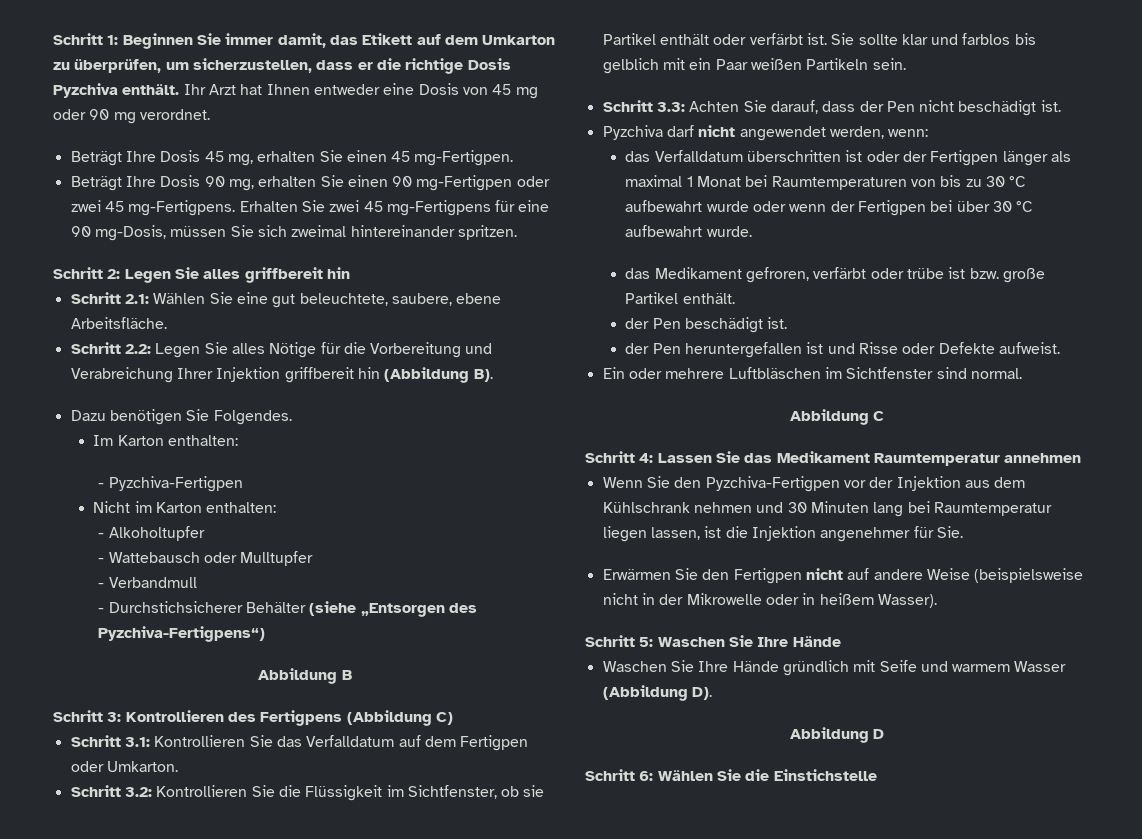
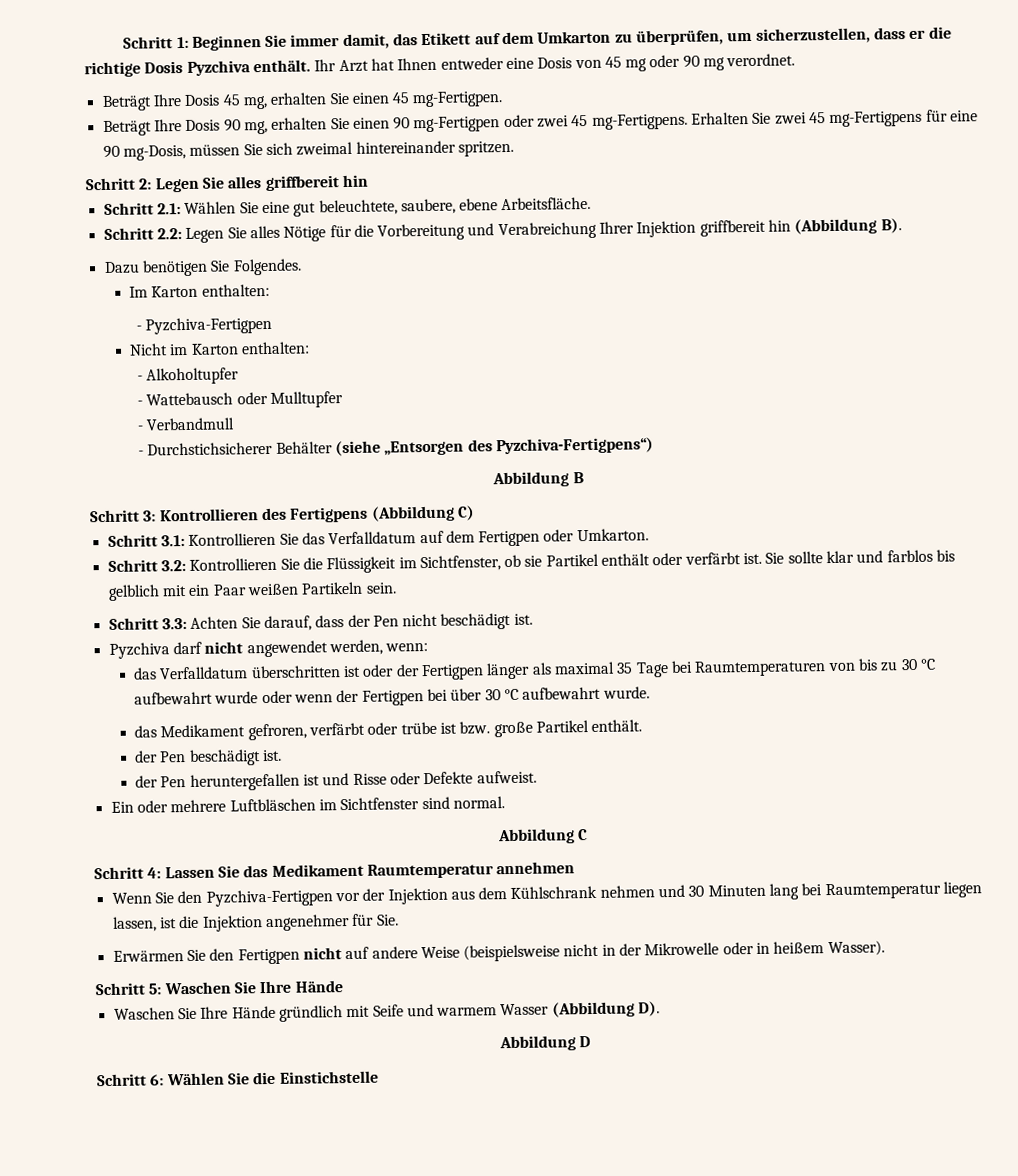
- das Verfalldatum überschritten ist oder der Fertigpen länger als maximal 1 Monat bei Raumtemperaturen von bis zu 30 °C aufbewahrt wurde oder wenn der Fertigpen bei über 30 °C aufbewahrt wurde.
+ das Verfalldatum überschritten ist oder der Fertigpen länger als maximal 35 Tage bei Raumtemperaturen von bis zu 30 °C aufbewahrt wurde oder wenn der Fertigpen bei über 30 °C aufbewahrt wurde.

